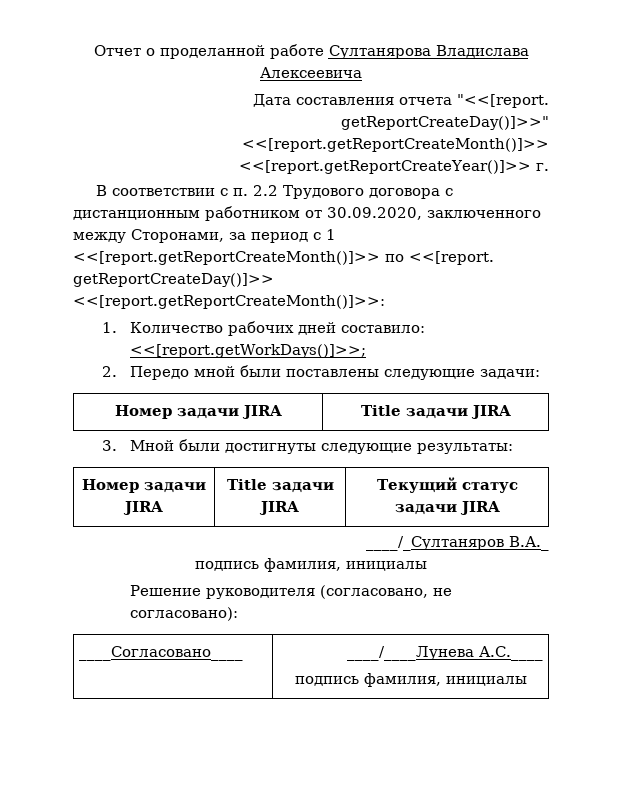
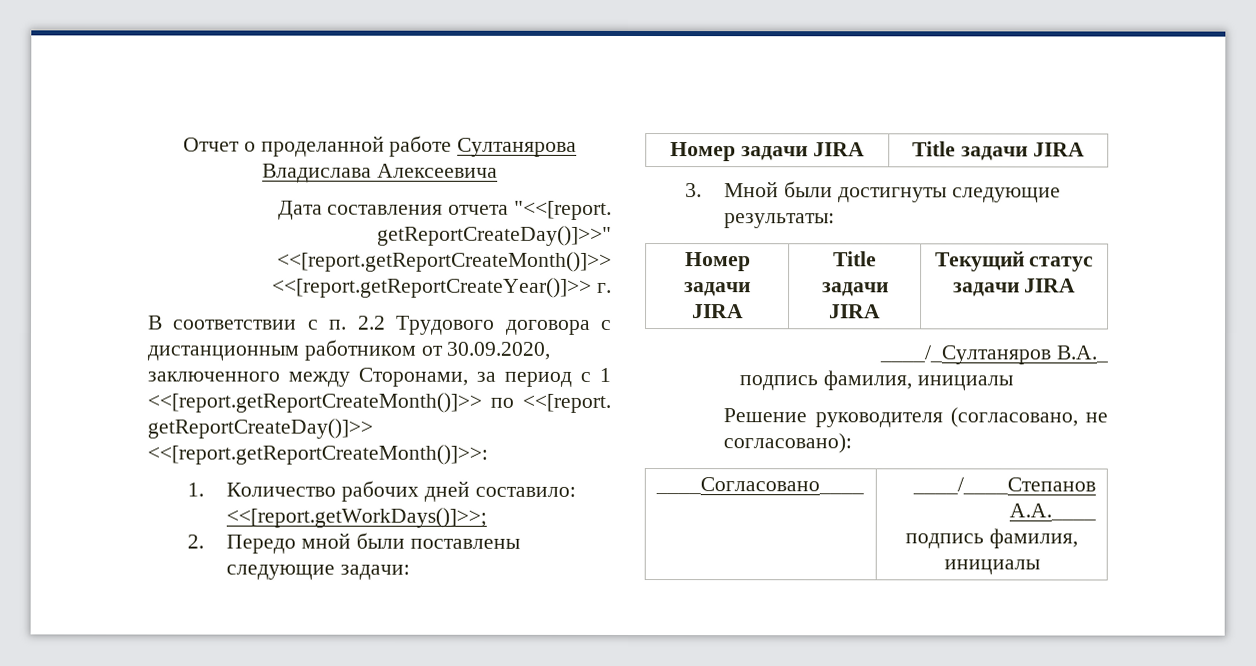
- ____Согласовано____ | ____/____Лунева А.С.____
+ ____Согласовано____ | ____/____Степанов А.А.____

